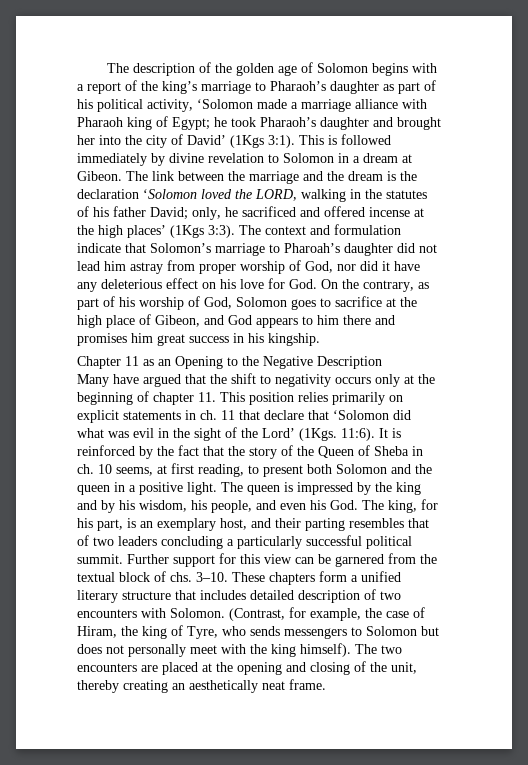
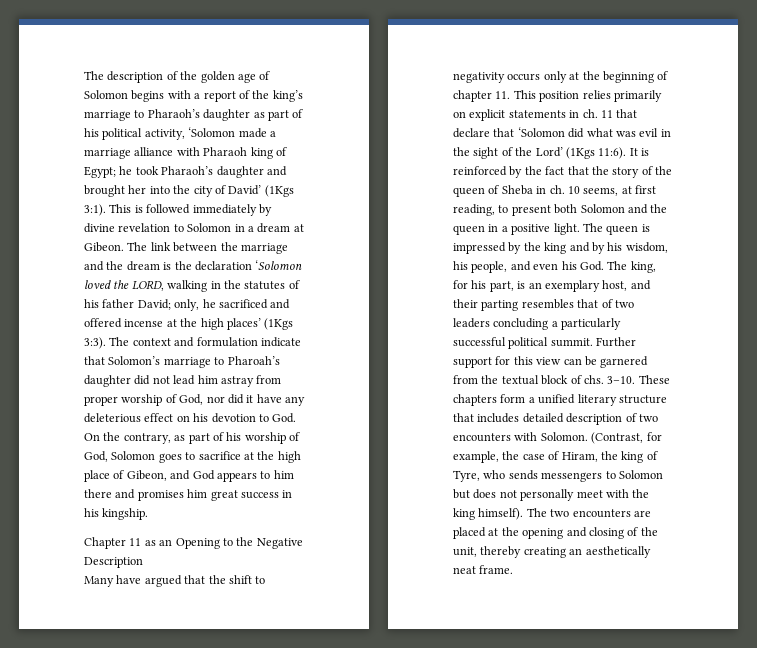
- The context and formulation indicate that Solomon’s marriage to Pharoah’s daughter did not lead him astray from proper worship of God, nor did it have any deleterious effect on his love for God. On the contrary, as part of his worship of God, Solomon goes to sacrifice at the high place of Gibeon, and God appears to him there and promises him great success in his kingship.
+ The context and formulation indicate that Solomon’s marriage to Pharoah’s daughter did not lead him astray from proper worship of God, nor did it have any deleterious effect on his devotion to God. On the contrary, as part of his worship of God, Solomon goes to sacrifice at the high place of Gibeon, and God appears to him there and promises him great success in his kingship.
- Many have argued that the shift to negativity occurs only at the beginning of chapter 11. This position relies primarily on explicit statements in ch. 11 that declare that ‘Solomon did what was evil in the sight of the Lord’ (1Kgs. 11:6).
+ Many have argued that the shift to negativity occurs only at the beginning of chapter 11. This position relies primarily on explicit statements in ch. 11 that declare that ‘Solomon did what was evil in the sight of the Lord’ (1Kgs 11:6).
- It is reinforced by the fact that the story of the Queen of Sheba in ch. 10 seems, at first reading, to present both Solomon and the queen in a positive light.
+ It is reinforced by the fact that the story of the queen of Sheba in ch. 10 seems, at first reading, to present both Solomon and the queen in a positive light.

